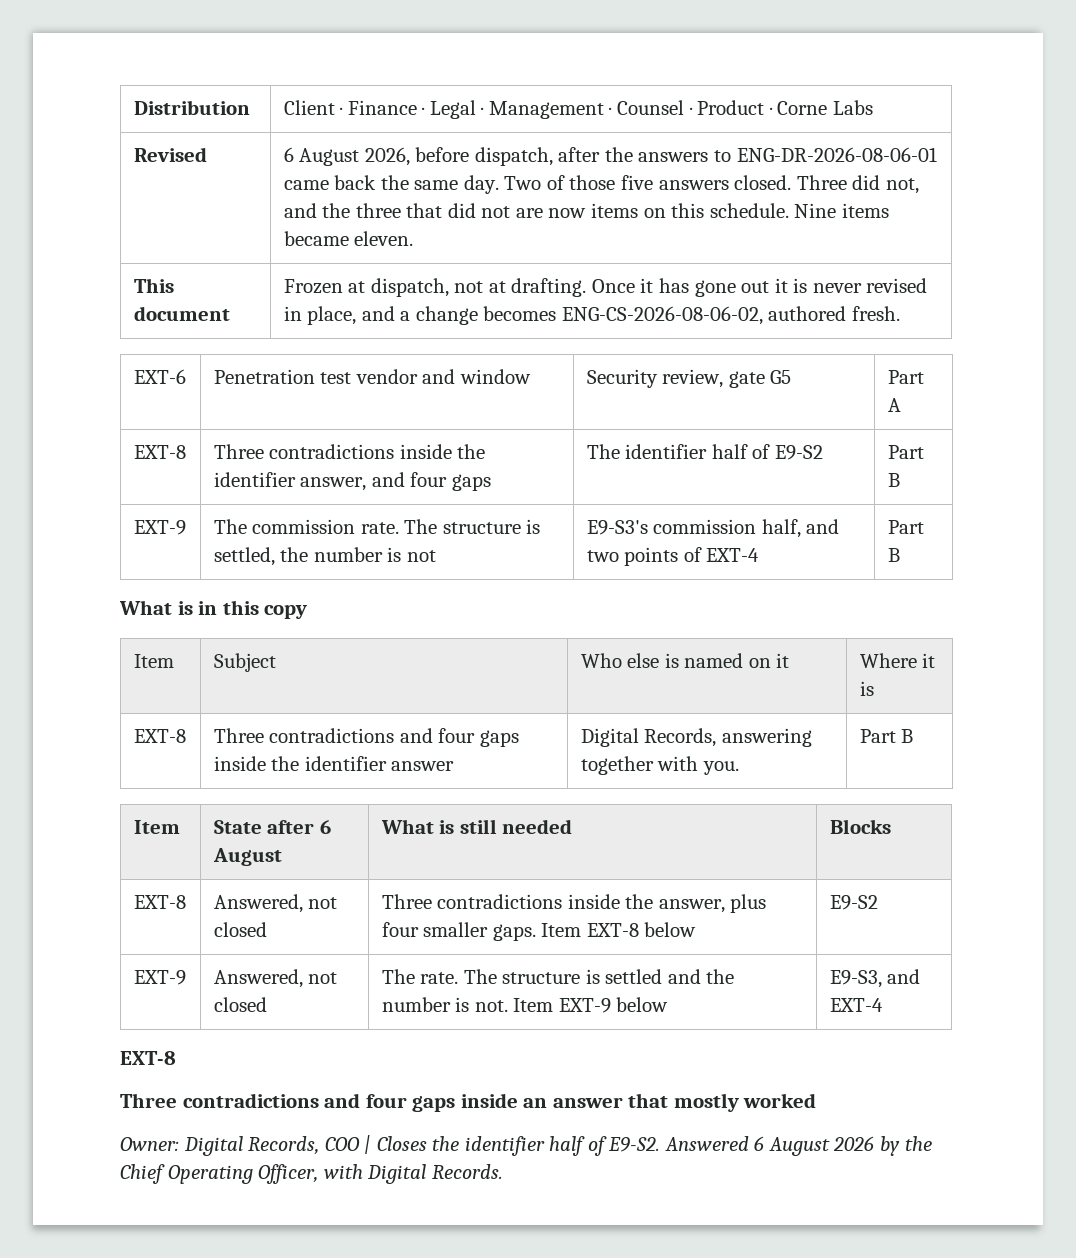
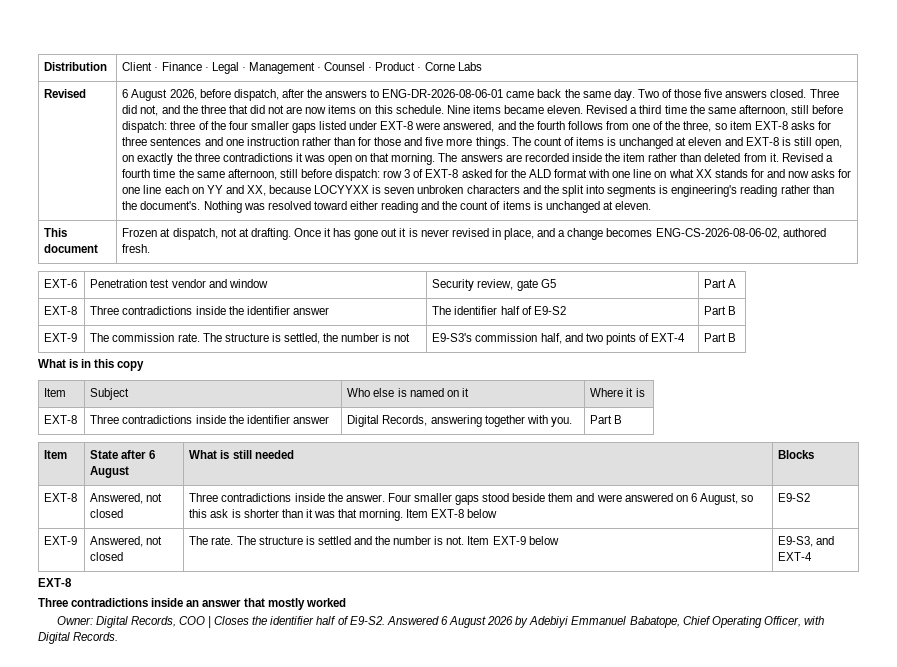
+ Revised a third time the same afternoon, still before dispatch: three of the four smaller gaps listed under EXT-8 were answered, and the fourth follows from one of the three, so item EXT-8 asks for three sentences and one instruction rather than for those and five more things. The count of items is unchanged at eleven and EXT-8 is still open, on exactly the three contradictions it was open on that morning. The answers are recorded inside the item rather than deleted from it. Revised a fourth time the same afternoon, still before dispatch: row 3 of EXT-8 asked for the ALD format with one line on what XX stands for and now asks for one line each on YY and XX, because LOCYYXX is seven unbroken characters and the split into segments is engineering's reading rather than the document's. Nothing was resolved toward either reading and the count of items is unchanged at eleven.
- EXT-8 | Three contradictions inside the identifier answer, and four gaps | The identifier half of E9-S2 | Part B
+ EXT-8 | Three contradictions inside the identifier answer | The identifier half of E9-S2 | Part B
- EXT-8 | Three contradictions and four gaps inside the identifier answer | Digital Records, answering together with you. | Part B
+ EXT-8 | Three contradictions inside the identifier answer | Digital Records, answering together with you. | Part B
- EXT-8 | Answered, not closed | Three contradictions inside the answer, plus four smaller gaps. Item EXT-8 below | E9-S2
+ EXT-8 | Answered, not closed | Three contradictions inside the answer. Four smaller gaps stood beside them and were answered on 6 August, so this ask is shorter than it was that morning. Item EXT-8 below | E9-S2
- Three contradictions and four gaps inside an answer that mostly worked
+ Three contradictions inside an answer that mostly worked
- Answered 6 August 2026 by the Chief Operating Officer, with Digital Records.
+ Answered 6 August 2026 by Adebiyi Emmanuel Babatope, Chief Operating Officer, with Digital Records.

